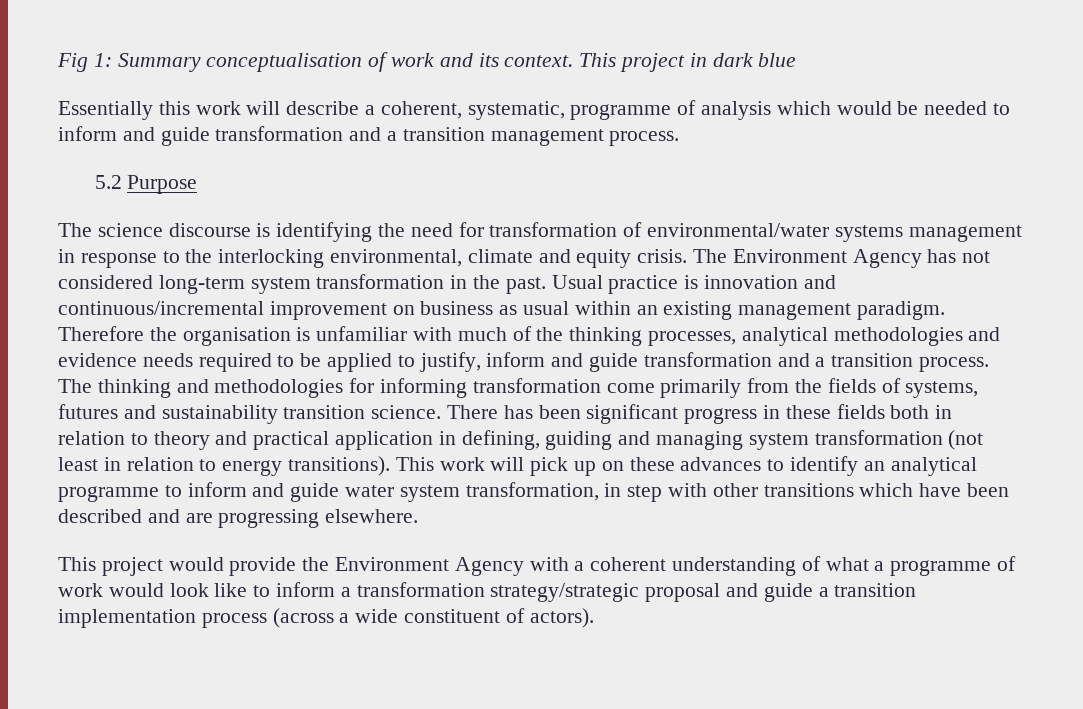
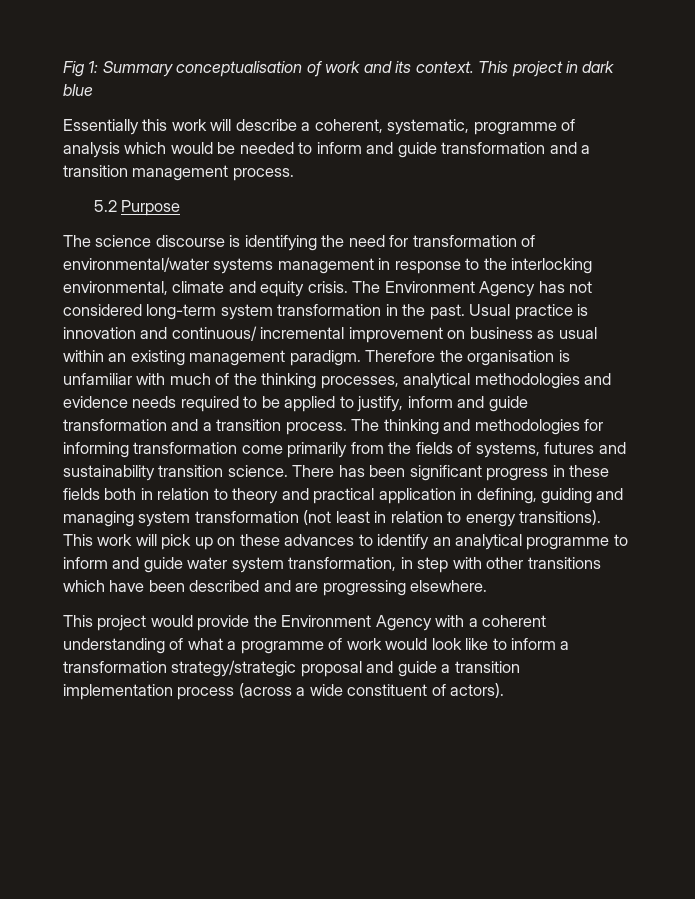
- Usual practice is innovation and continuous/incremental improvement on business as usual within an existing management paradigm.
+ Usual practice is innovation and continuous/ incremental improvement on business as usual within an existing management paradigm.

